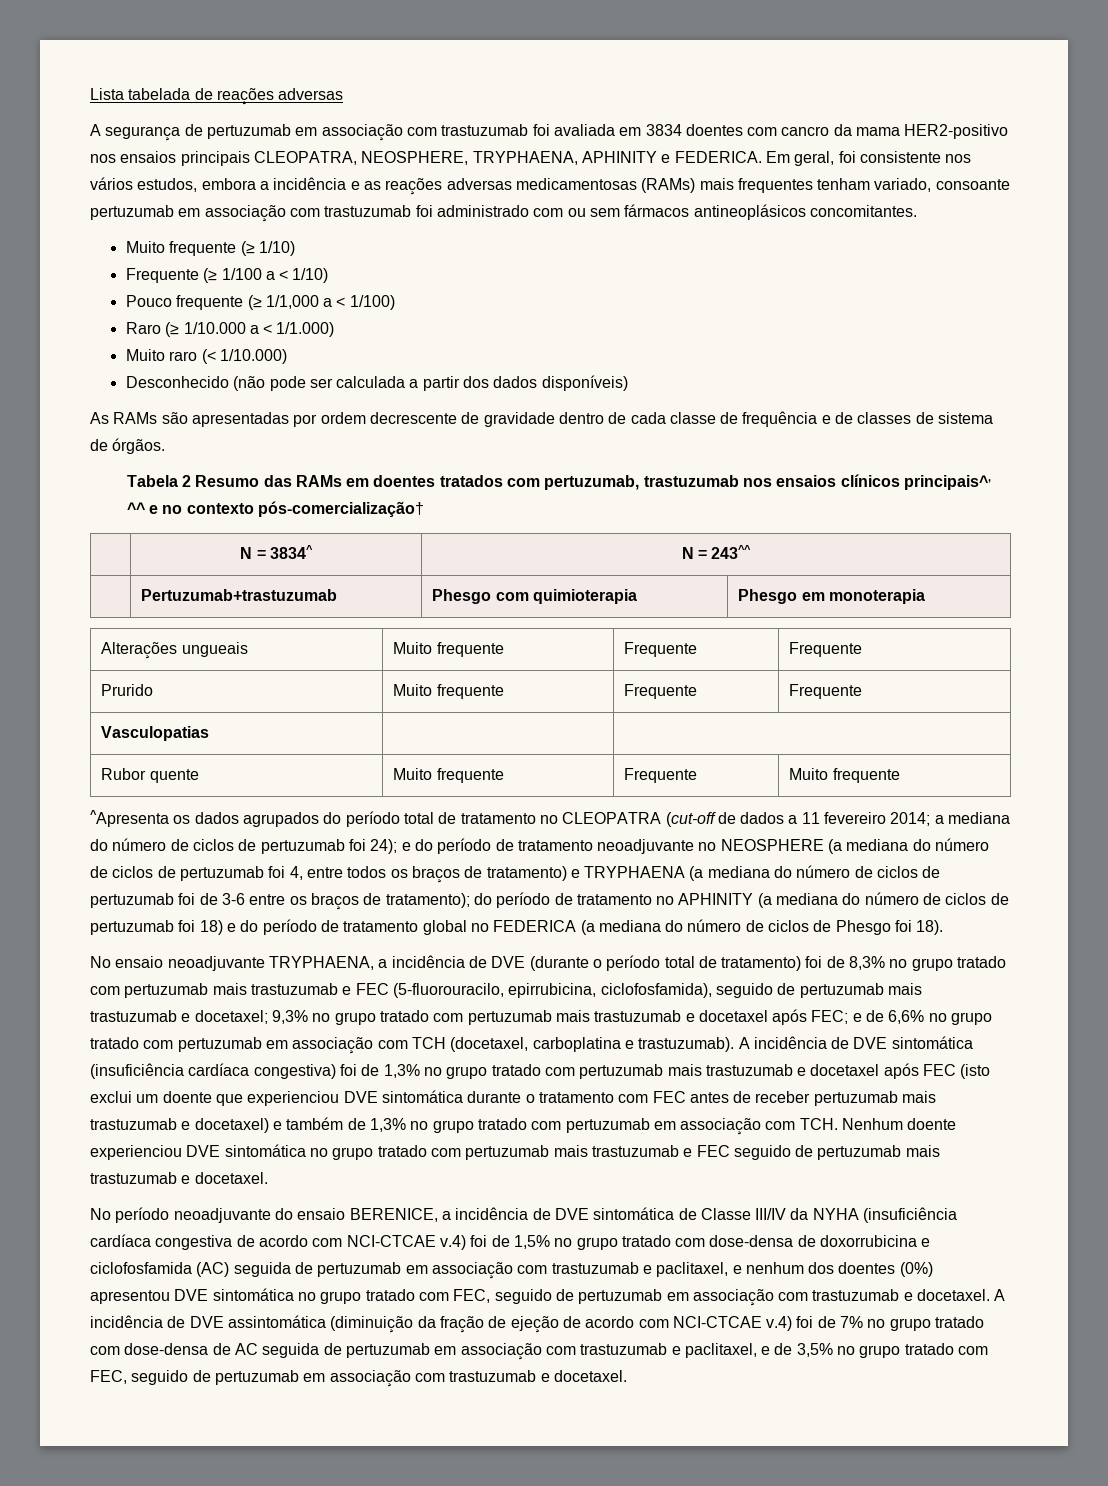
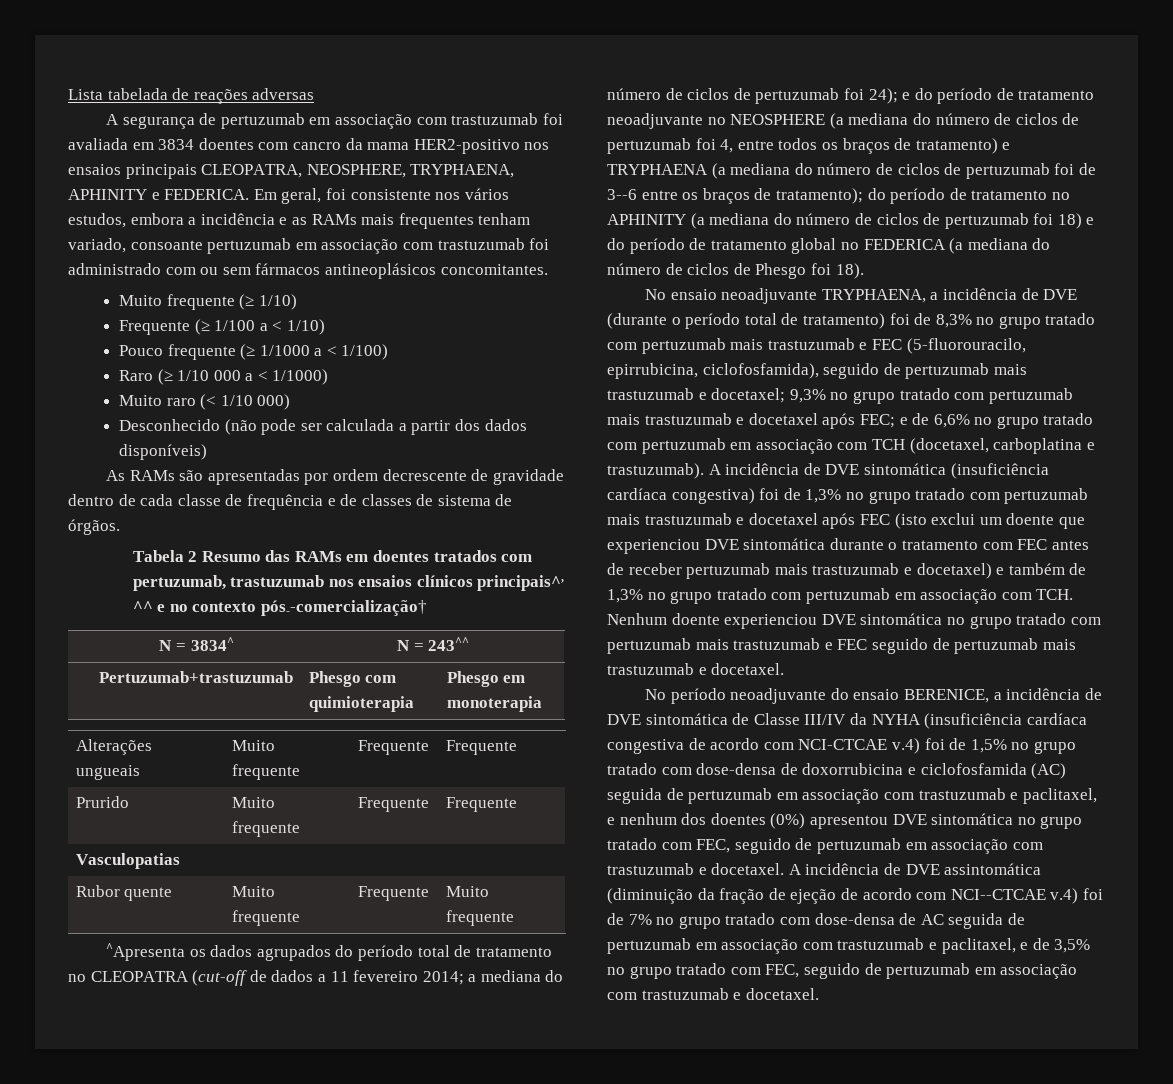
- Em geral, foi consistente nos vários estudos, embora a incidência e as reações adversas medicamentosas (RAMs) mais frequentes tenham variado, consoante pertuzumab em associação com trastuzumab foi administrado com ou sem fármacos antineoplásicos concomitantes.
+ Em geral, foi consistente nos vários estudos, embora a incidência e as RAMs mais frequentes tenham variado, consoante pertuzumab em associação com trastuzumab foi administrado com ou sem fármacos antineoplásicos concomitantes.
- Pouco frequente (≥ 1/1,000 a < 1/100)
+ Pouco frequente (≥ 1/1000 a < 1/100)
- Raro (≥ 1/10.000 a < 1/1.000)
+ Raro (≥ 1/10 000 a < 1/1000)
- Muito raro (< 1/10.000)
+ Muito raro (< 1/10 000)
- Tabela 2 Resumo das RAMs em doentes tratados com pertuzumab, trastuzumab nos ensaios clínicos principais^, ^^ e no contexto pós-comercialização†
+ Tabela 2 Resumo das RAMs em doentes tratados com pertuzumab, trastuzumab nos ensaios clínicos principais^, ^^ e no contexto pós--comercialização†
- e do período de tratamento neoadjuvante no NEOSPHERE (a mediana do número de ciclos de pertuzumab foi 4, entre todos os braços de tratamento) e TRYPHAENA (a mediana do número de ciclos de pertuzumab foi de 3-6 entre os braços de tratamento);
+ e do período de tratamento neoadjuvante no NEOSPHERE (a mediana do número de ciclos de pertuzumab foi 4, entre todos os braços de tratamento) e TRYPHAENA (a mediana do número de ciclos de pertuzumab foi de 3--6 entre os braços de tratamento);
- A incidência de DVE assintomática (diminuição da fração de ejeção de acordo com NCI-CTCAE v.4) foi de 7% no grupo tratado com dose-densa de AC seguida de pertuzumab em associação com trastuzumab e paclitaxel, e de 3,5% no grupo tratado com FEC, seguido de pertuzumab em associação com trastuzumab e docetaxel.
+ A incidência de DVE assintomática (diminuição da fração de ejeção de acordo com NCI--CTCAE v.4) foi de 7% no grupo tratado com dose-densa de AC seguida de pertuzumab em associação com trastuzumab e paclitaxel, e de 3,5% no grupo tratado com FEC, seguido de pertuzumab em associação com trastuzumab e docetaxel.

